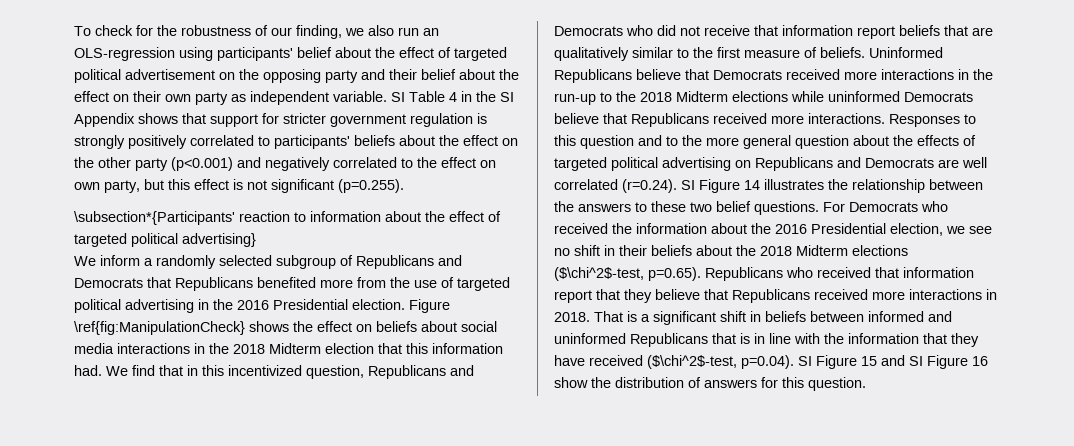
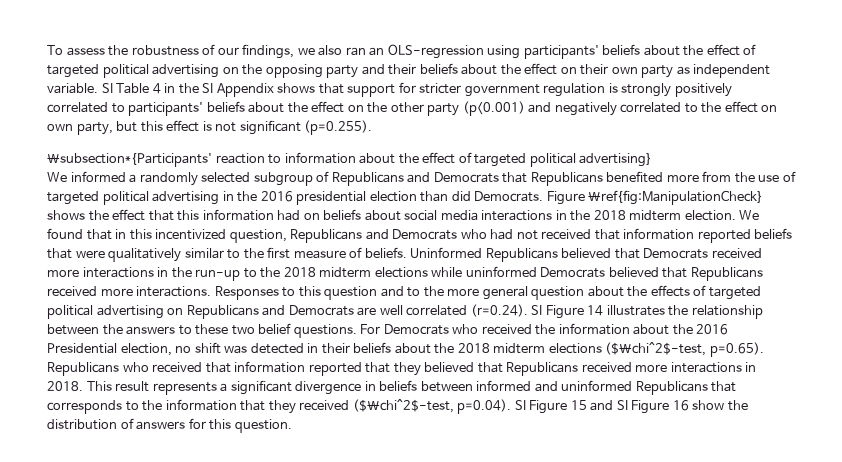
- To check for the robustness of our finding, we also run an OLS-regression using participants' belief about the effect of targeted political advertisement on the opposing party and their belief about the effect on their own party as independent variable.
+ To assess the robustness of our findings, we also ran an OLS-regression using participants' beliefs about the effect of targeted political advertising on the opposing party and their beliefs about the effect on their own party as independent variable.
- We inform a randomly selected subgroup of Republicans and Democrats that Republicans benefited more from the use of targeted political advertising in the 2016 Presidential election.
+ We informed a randomly selected subgroup of Republicans and Democrats that Republicans benefited more from the use of targeted political advertising in the 2016 presidential election than did Democrats.
- Figure \ref{fig:ManipulationCheck} shows the effect on beliefs about social media interactions in the 2018 Midterm election that this information had. We find that in this incentivized question, Republicans and Democrats who did not receive that information report beliefs that are qualitatively similar to the first measure of beliefs.
+ Figure \ref{fig:ManipulationCheck} shows the effect that this information had on beliefs about social media interactions in the 2018 midterm election. We found that in this incentivized question, Republicans and Democrats who had not received that information reported beliefs that were qualitatively similar to the first measure of beliefs.
- Uninformed Republicans believe that Democrats received more interactions in the run-up to the 2018 Midterm elections while uninformed Democrats believe that Republicans received more interactions.
+ Uninformed Republicans believed that Democrats received more interactions in the run-up to the 2018 midterm elections while uninformed Democrats believed that Republicans received more interactions.
- For Democrats who received the information about the 2016 Presidential election, we see no shift in their beliefs about the 2018 Midterm elections ($\chi^2$-test, p=0.65). Republicans who received that information report that they believe that Republicans received more interactions in 2018.
+ For Democrats who received the information about the 2016 Presidential election, no shift was detected in their beliefs about the 2018 midterm elections ($\chi^2$-test, p=0.65). Republicans who received that information reported that they believed that Republicans received more interactions in 2018.
- That is a significant shift in beliefs between informed and uninformed Republicans that is in line with the information that they have received ($\chi^2$-test, p=0.04). SI Figure 15 and SI Figure 16 show the distribution of answers for this question.
+ This result represents a significant divergence in beliefs between informed and uninformed Republicans that corresponds to the information that they received ($\chi^2$-test, p=0.04). SI Figure 15 and SI Figure 16 show the distribution of answers for this question.

